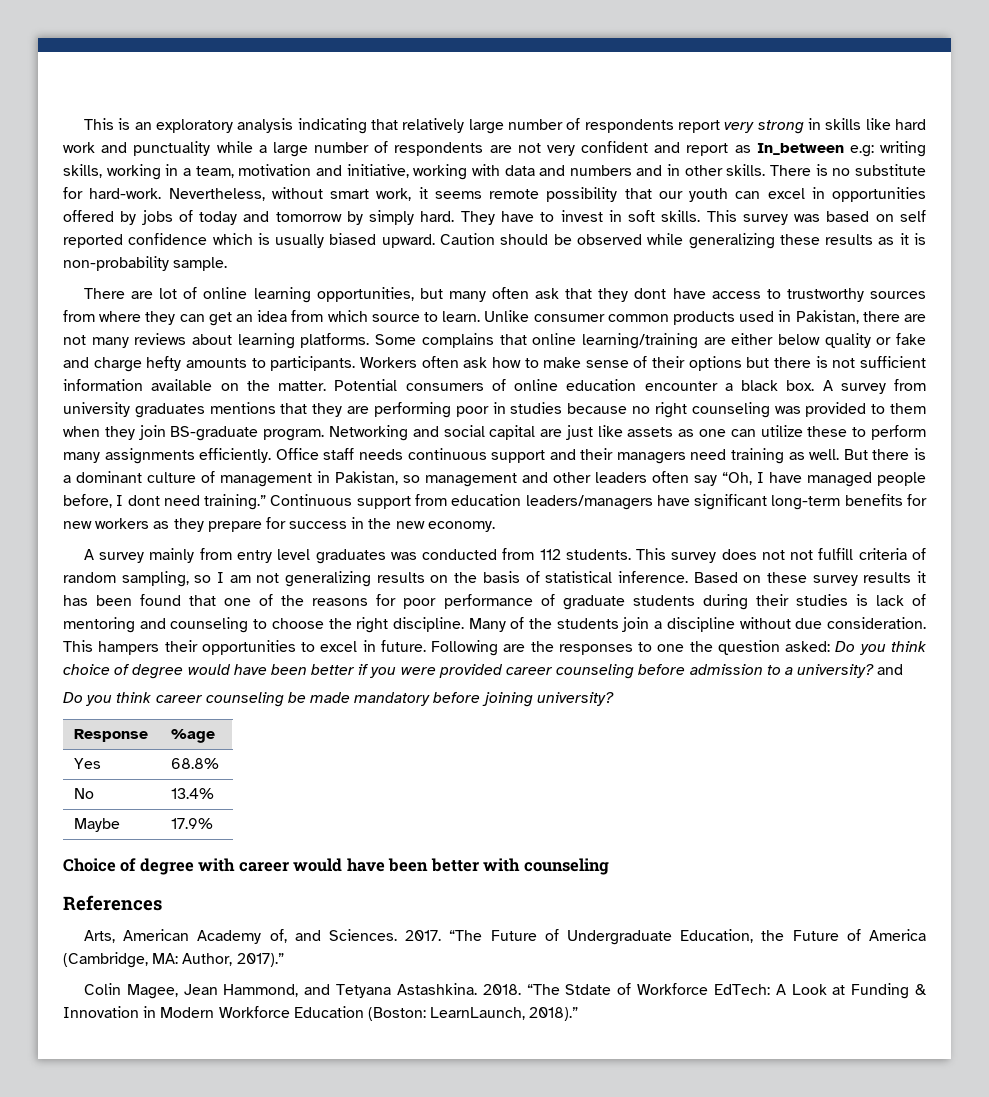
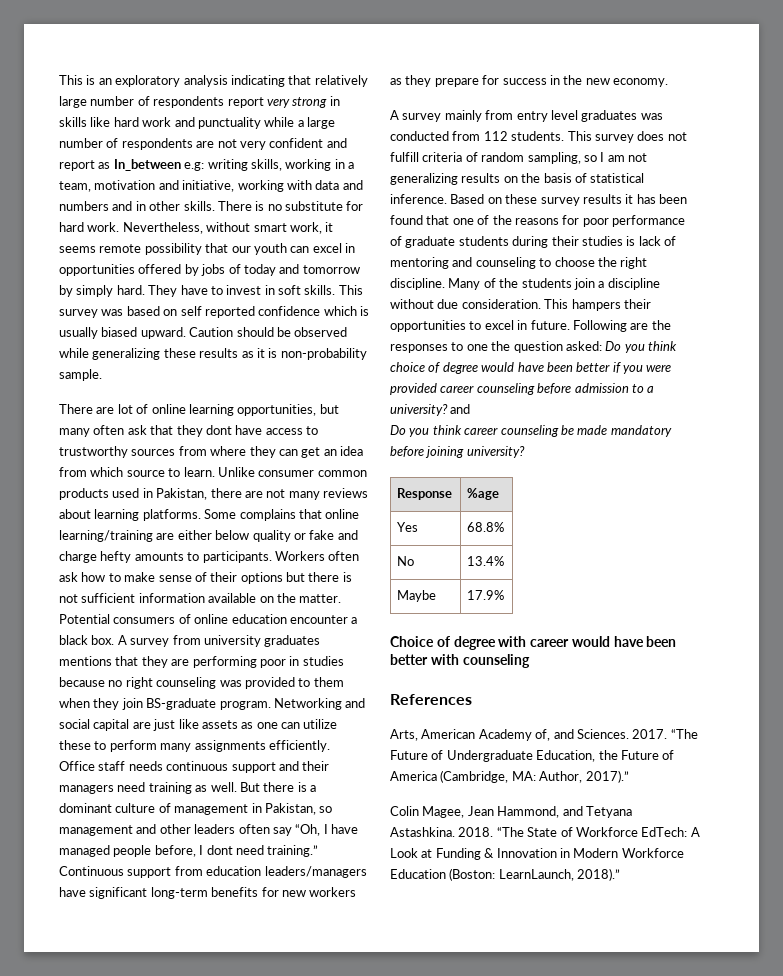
- There is no substitute for hard-work.
+ There is no substitute for hard work.
- This survey does not not fulfill criteria of random sampling, so I am not generalizing results on the basis of statistical inference.
+ This survey does not fulfill criteria of random sampling, so I am not generalizing results on the basis of statistical inference.
- “The Stdate of Workforce EdTech: A Look at Funding & Innovation in Modern Workforce Education (Boston: LearnLaunch, 2018).”
+ “The State of Workforce EdTech: A Look at Funding & Innovation in Modern Workforce Education (Boston: LearnLaunch, 2018).”

